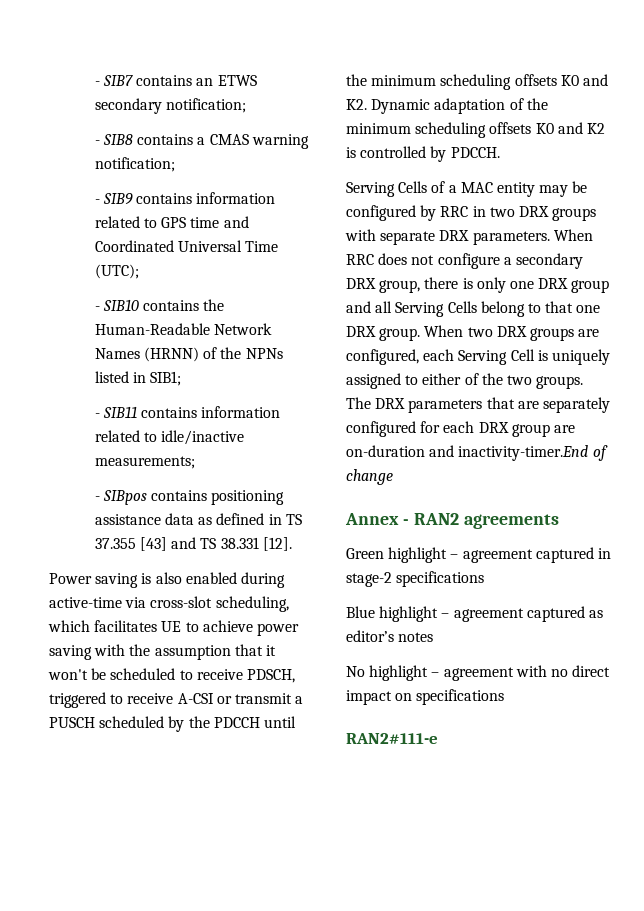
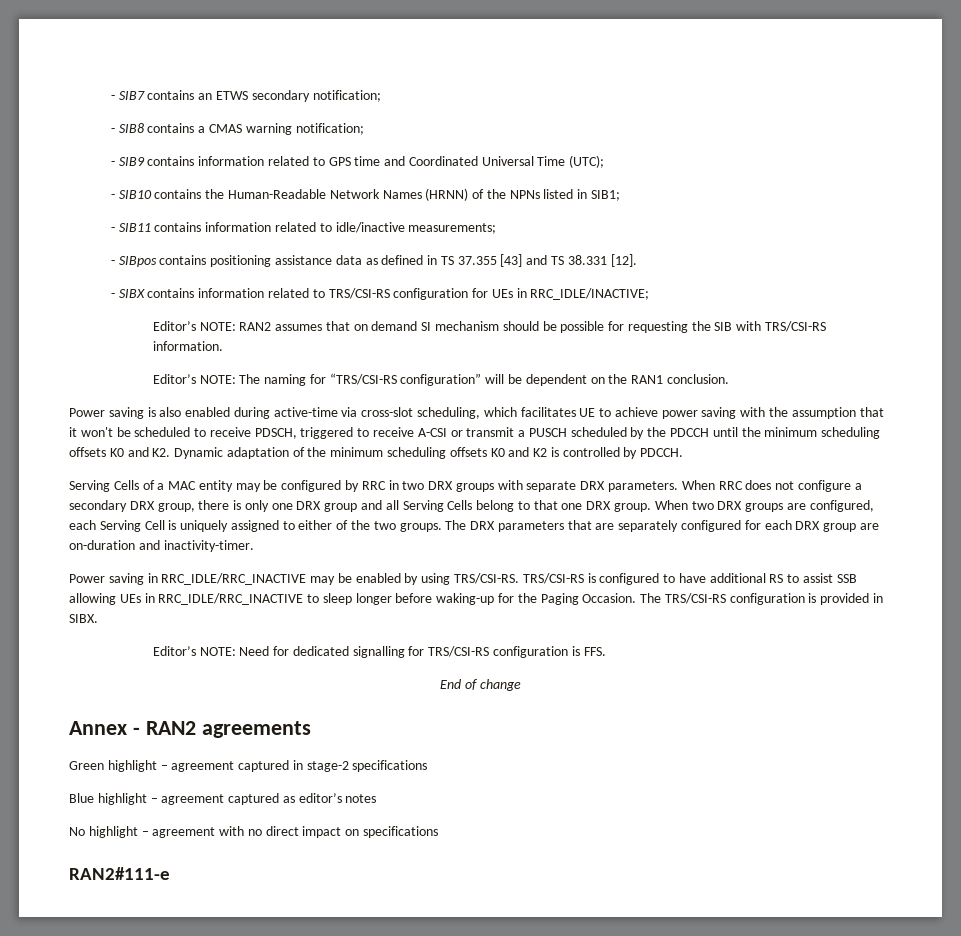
+ - SIBX contains information related to TRS/CSI-RS configuration for UEs in RRC_IDLE/INACTIVE;
+ Editor’s NOTE: RAN2 assumes that on demand SI mechanism should be possible for requesting the SIB with TRS/CSI-RS information.
+ Editor’s NOTE: The naming for “TRS/CSI-RS configuration” will be dependent on the RAN1 conclusion.
- The DRX parameters that are separately configured for each DRX group are on-duration and inactivity-timer.End of change
+ The DRX parameters that are separately configured for each DRX group are on-duration and inactivity-timer.
+ Power saving in RRC_IDLE/RRC_INACTIVE may be enabled by using TRS/CSI-RS. TRS/CSI-RS is configured to have additional RS to assist SSB allowing UEs in RRC_IDLE/RRC_INACTIVE to sleep longer before waking-up for the Paging Occasion. The TRS/CSI-RS configuration is provided in SIBX.
+ Editor’s NOTE: Need for dedicated signalling for TRS/CSI-RS configuration is FFS.
+ End of change

